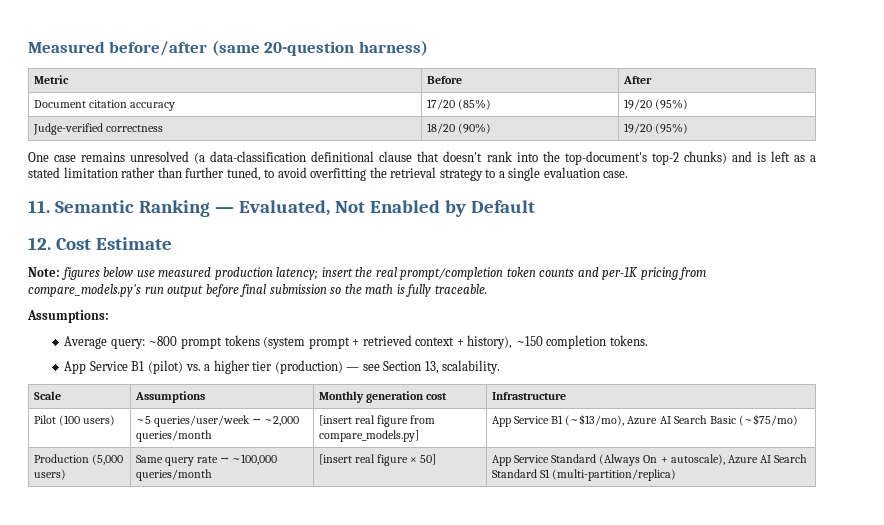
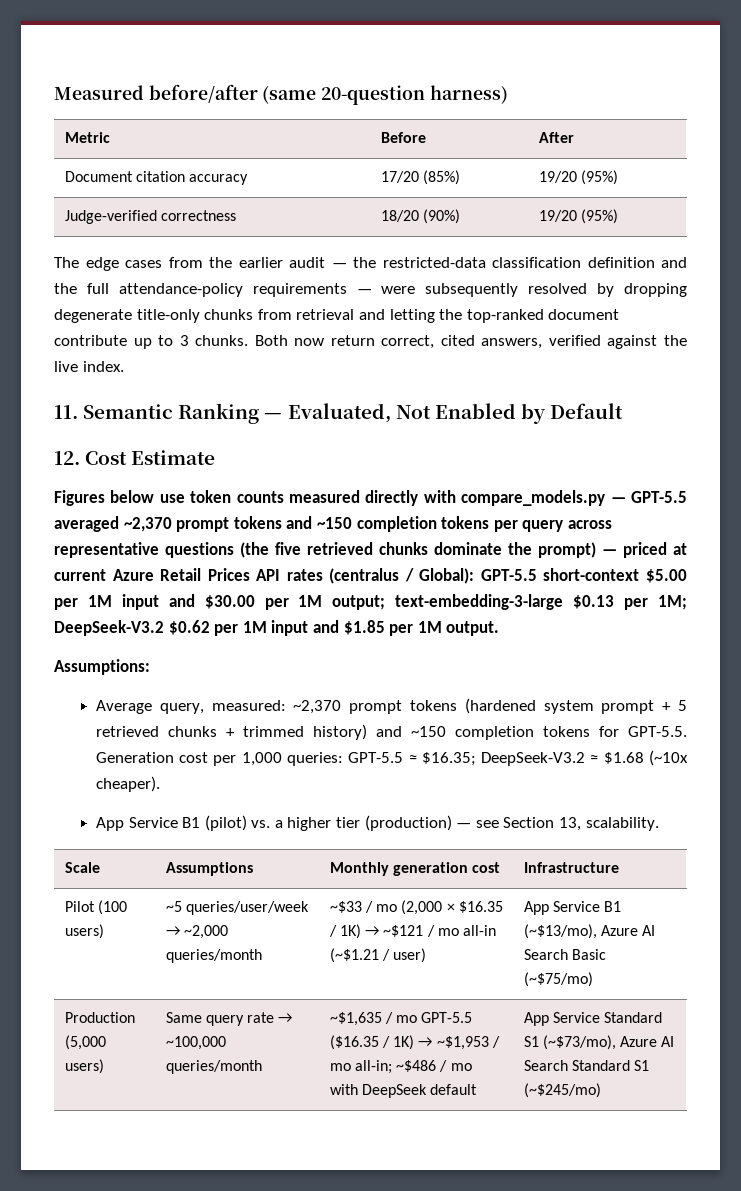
- One case remains unresolved (a data-classification definitional clause that doesn't rank into the top-document's top-2 chunks) and is left as a stated limitation rather than further tuned, to avoid overfitting the retrieval strategy to a single evaluation case.
+ The edge cases from the earlier audit — the restricted-data classification definition and the full attendance-policy requirements — were subsequently resolved by dropping degenerate title-only chunks from retrieval and letting the top-ranked document contribute up to 3 chunks. Both now return correct, cited answers, verified against the live index.
- Note: figures below use measured production latency; insert the real prompt/completion token counts and per-1K pricing from compare_models.py's run output before final submission so the math is fully traceable.
+ Figures below use token counts measured directly with compare_models.py — GPT-5.5 averaged ~2,370 prompt tokens and ~150 completion tokens per query across representative questions (the five retrieved chunks dominate the prompt) — priced at current Azure Retail Prices API rates (centralus / Global): GPT-5.5 short-context $5.00 per 1M input and $30.00 per 1M output; text-embedding-3-large $0.13 per 1M; DeepSeek-V3.2 $0.62 per 1M input and $1.85 per 1M output.
  Assumptions:
- Average query: ~800 prompt tokens (system prompt + retrieved context + history), ~150 completion tokens.
+ Average query, measured: ~2,370 prompt tokens (hardened system prompt + 5 retrieved chunks + trimmed history) and ~150 completion tokens for GPT-5.5. Generation cost per 1,000 queries: GPT-5.5 ≈ $16.35; DeepSeek-V3.2 ≈ $1.68 (~10x cheaper).
- Pilot (100 users) | ~5 queries/user/week → ~2,000 queries/month | [insert real figure from compare_models.py] | App Service B1 (~$13/mo), Azure AI Search Basic (~$75/mo)
+ Pilot (100 users) | ~5 queries/user/week → ~2,000 queries/month | ~$33 / mo (2,000 × $16.35 / 1K) → ~$121 / mo all-in (~$1.21 / user) | App Service B1 (~$13/mo), Azure AI Search Basic (~$75/mo)
- Production (5,000 users) | Same query rate → ~100,000 queries/month | [insert real figure × 50] | App Service Standard (Always On + autoscale), Azure AI Search Standard S1 (multi-partition/replica)
+ Production (5,000 users) | Same query rate → ~100,000 queries/month | ~$1,635 / mo GPT-5.5 ($16.35 / 1K) → ~$1,953 / mo all-in; ~$486 / mo with DeepSeek default | App Service Standard S1 (~$73/mo), Azure AI Search Standard S1 (~$245/mo)

